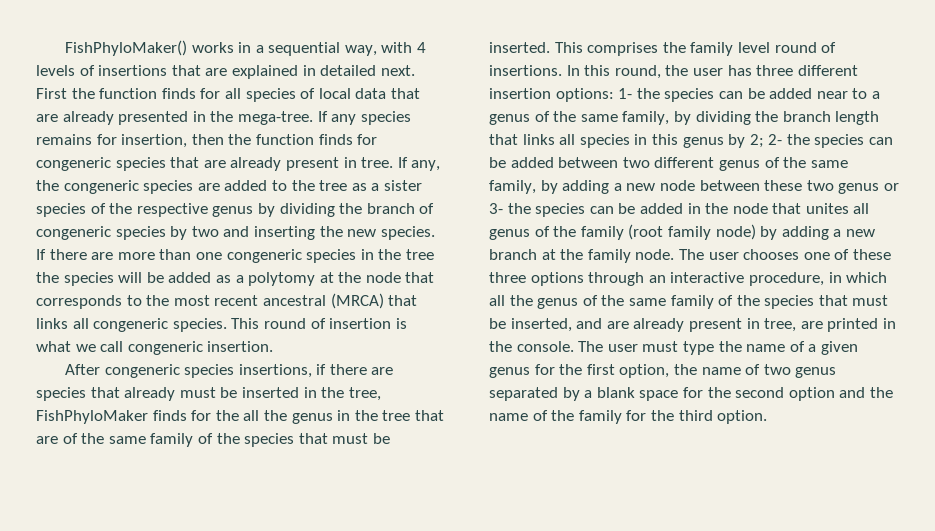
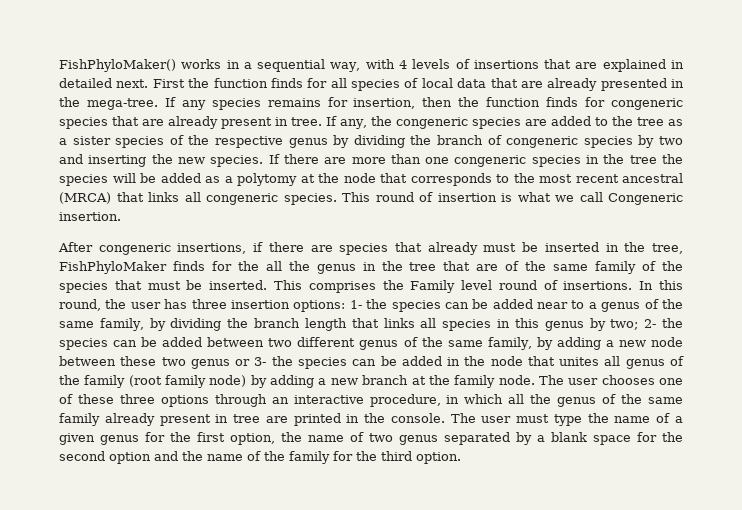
- This round of insertion is what we call congeneric insertion.
+ This round of insertion is what we call Congeneric insertion.
- After congeneric species insertions, if there are species that already must be inserted in the tree, FishPhyloMaker finds for the all the genus in the tree that are of the same family of the species that must be inserted.
+ After congeneric insertions, if there are species that already must be inserted in the tree, FishPhyloMaker finds for the all the genus in the tree that are of the same family of the species that must be inserted.
- This comprises the family level round of insertions.
+ This comprises the Family level round of insertions.
- In this round, the user has three different insertion options:
+ In this round, the user has three insertion options:
- 1- the species can be added near to a genus of the same family, by dividing the branch length that links all species in this genus by 2;
+ 1- the species can be added near to a genus of the same family, by dividing the branch length that links all species in this genus by two;
- The user chooses one of these three options through an interactive procedure, in which all the genus of the same family of the species that must be inserted, and are already present in tree, are printed in the console.
+ The user chooses one of these three options through an interactive procedure, in which all the genus of the same family already present in tree are printed in the console.

